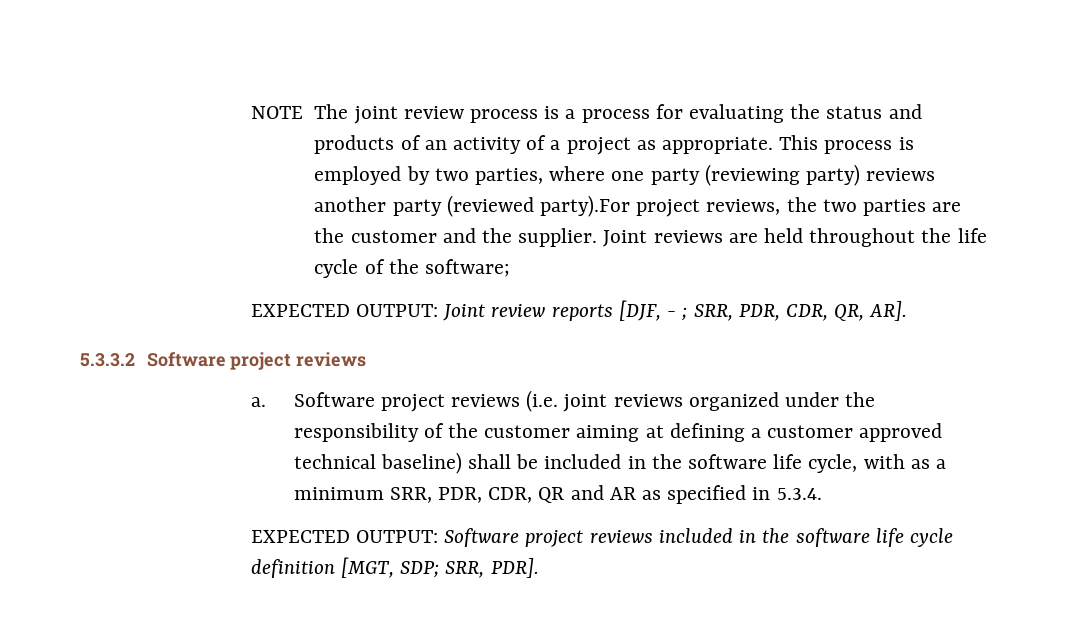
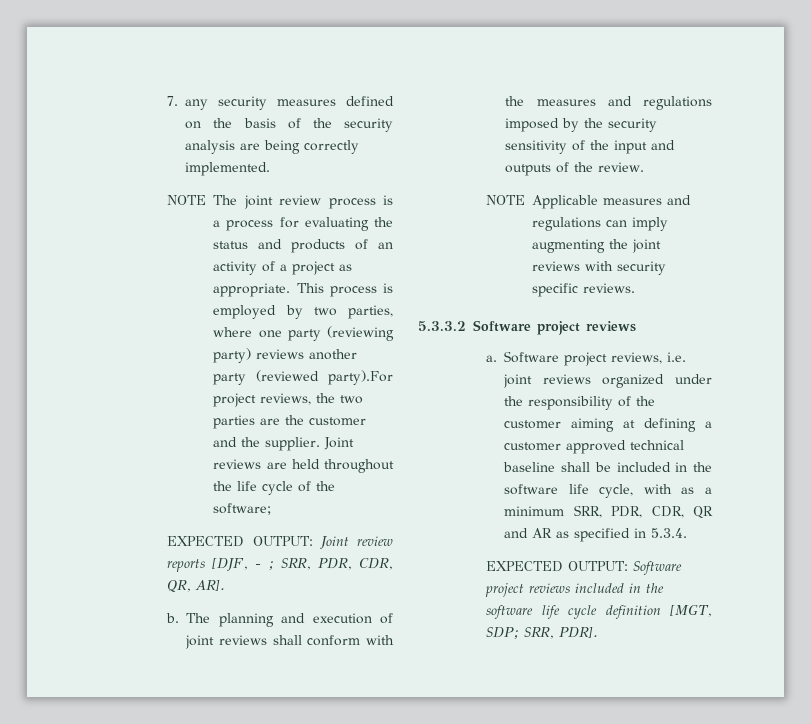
+ 7. any security measures defined on the basis of the security analysis are being correctly implemented.
+ b. The planning and execution of joint reviews shall conform with the measures and regulations imposed by the security sensitivity of the input and outputs of the review.
+ NOTE Applicable measures and regulations can imply augmenting the joint reviews with security specific reviews.
- Software project reviews (i.e. joint reviews organized under the responsibility of the customer aiming at defining a customer approved technical baseline) shall be included in the software life cycle, with as a minimum SRR, PDR, CDR, QR and AR as specified in 5.3.4.
+ Software project reviews, i.e. joint reviews organized under the responsibility of the customer aiming at defining a customer approved technical baseline shall be included in the software life cycle, with as a minimum SRR, PDR, CDR, QR and AR as specified in 5.3.4.

